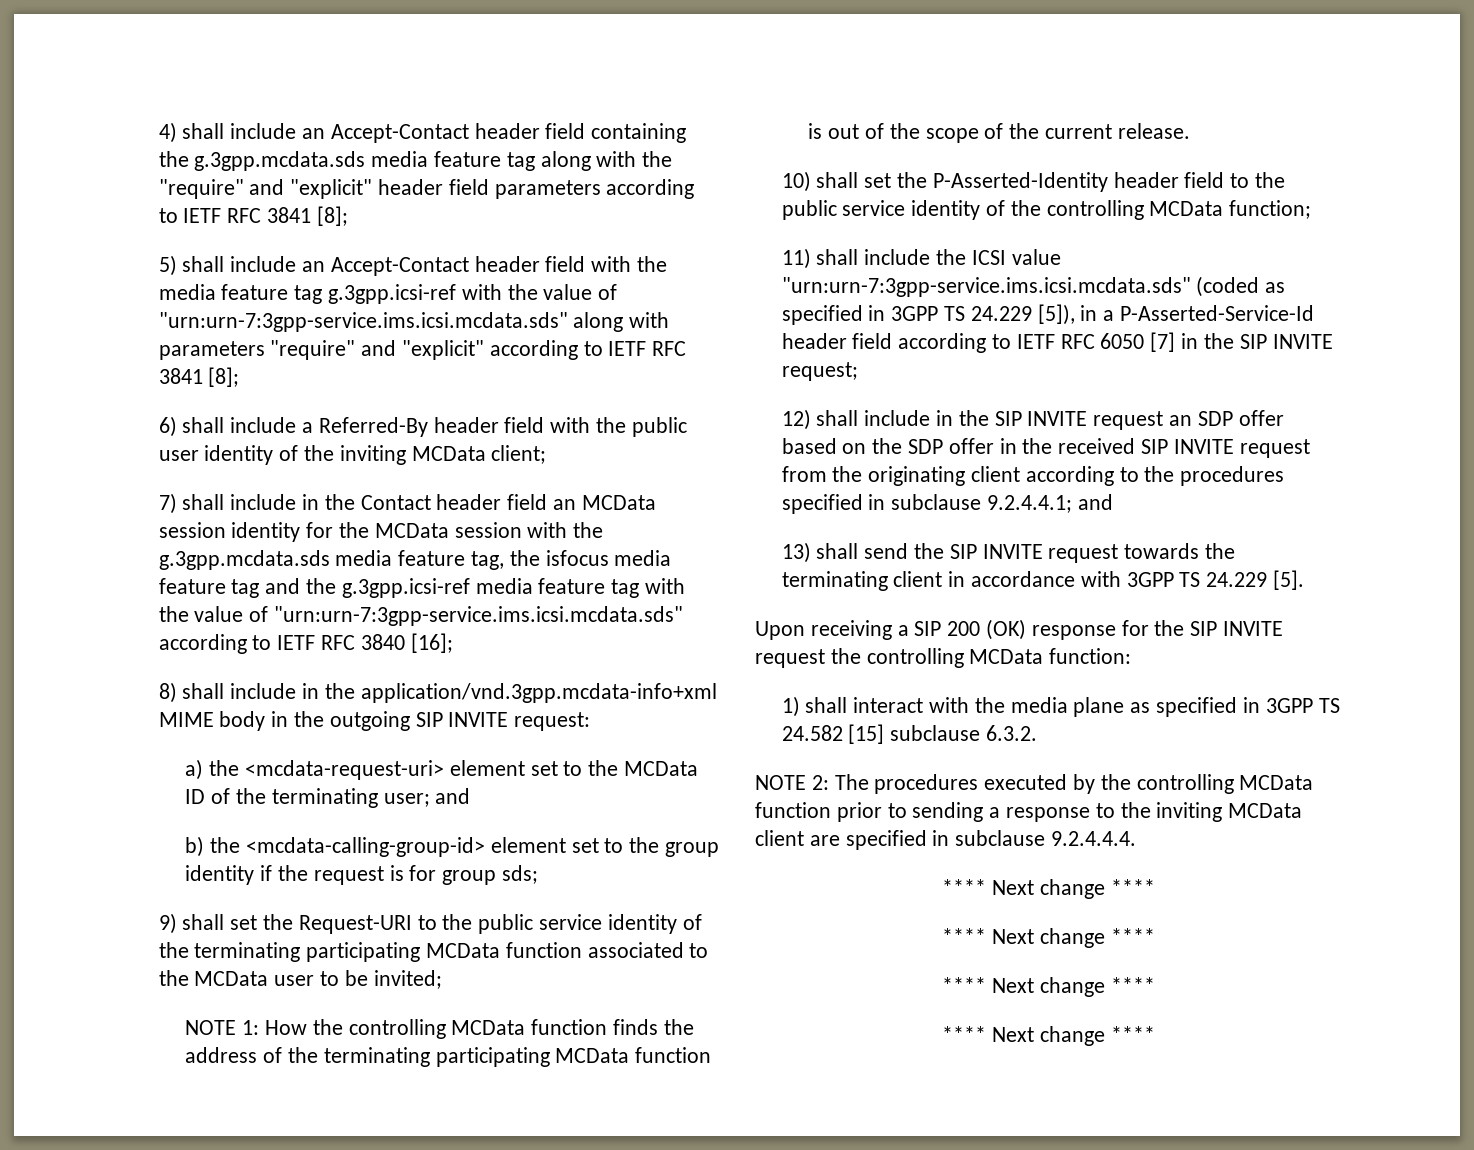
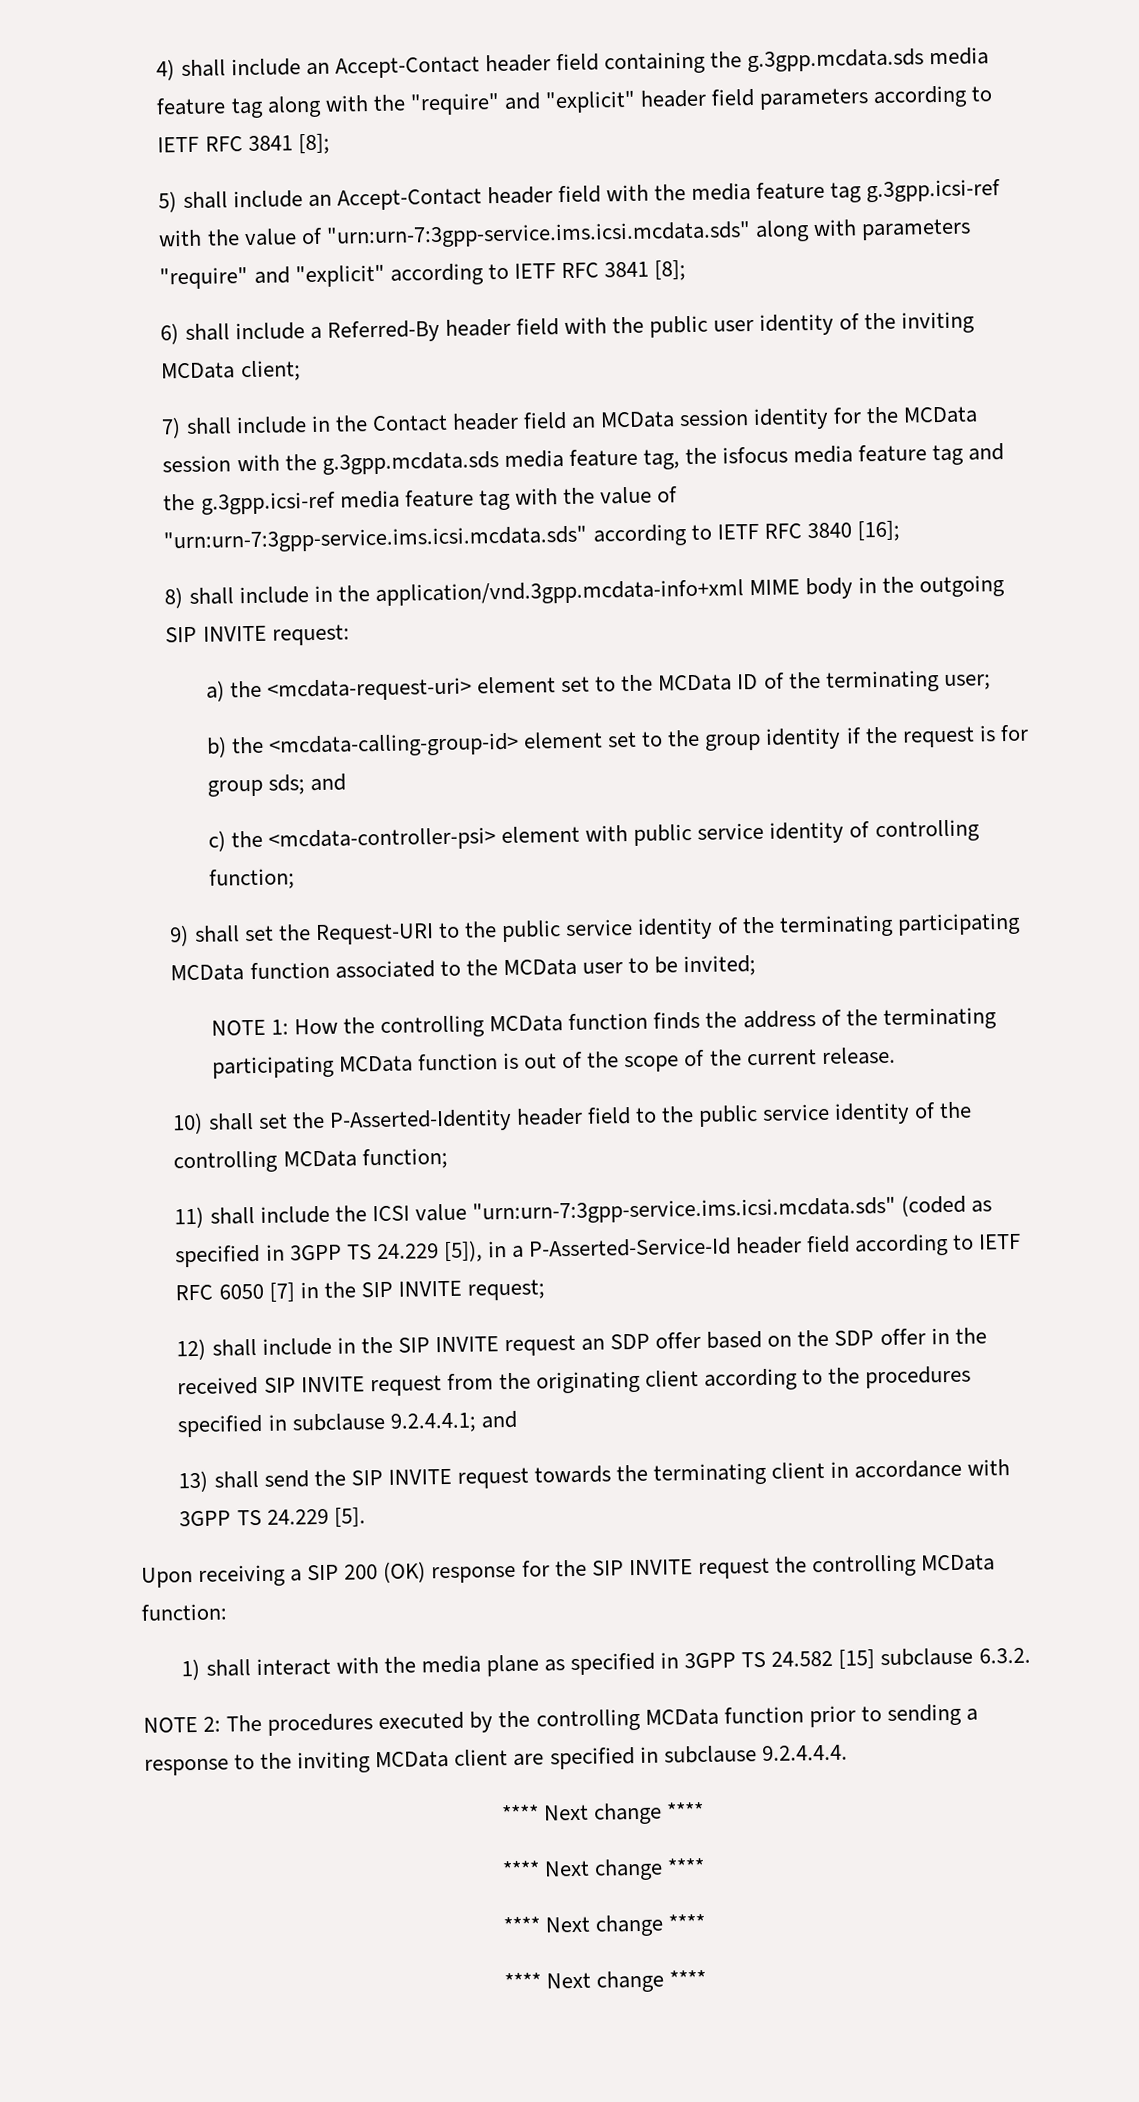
- a) the <mcdata-request-uri> element set to the MCData ID of the terminating user; and
+ a) the <mcdata-request-uri> element set to the MCData ID of the terminating user;
- b) the <mcdata-calling-group-id> element set to the group identity if the request is for group sds;
+ b) the <mcdata-calling-group-id> element set to the group identity if the request is for group sds; and
+ c) the <mcdata-controller-psi> element with public service identity of controlling function;

